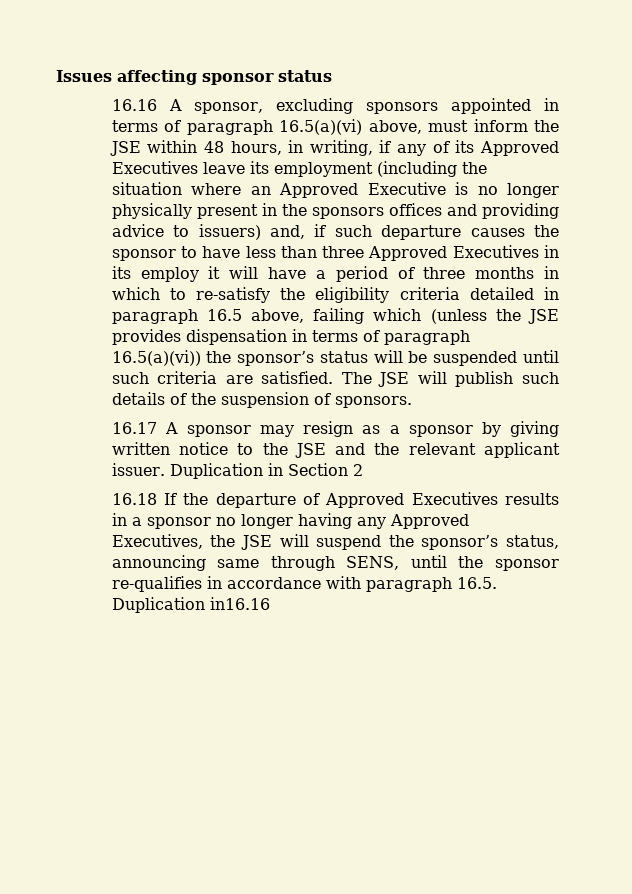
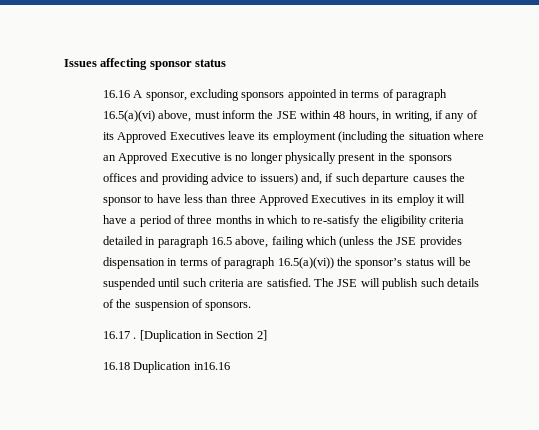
- 16.17 A sponsor may resign as a sponsor by giving written notice to the JSE and the relevant applicant issuer. Duplication in Section 2
+ 16.17 . [Duplication in Section 2]
- 16.18 If the departure of Approved Executives results in a sponsor no longer having any Approved Executives, the JSE will suspend the sponsor’s status, announcing same through SENS, until the sponsor re-qualifies in accordance with paragraph 16.5. Duplication in16.16
+ 16.18 Duplication in16.16

